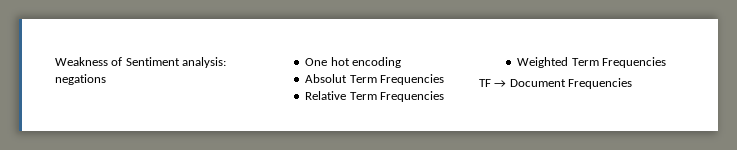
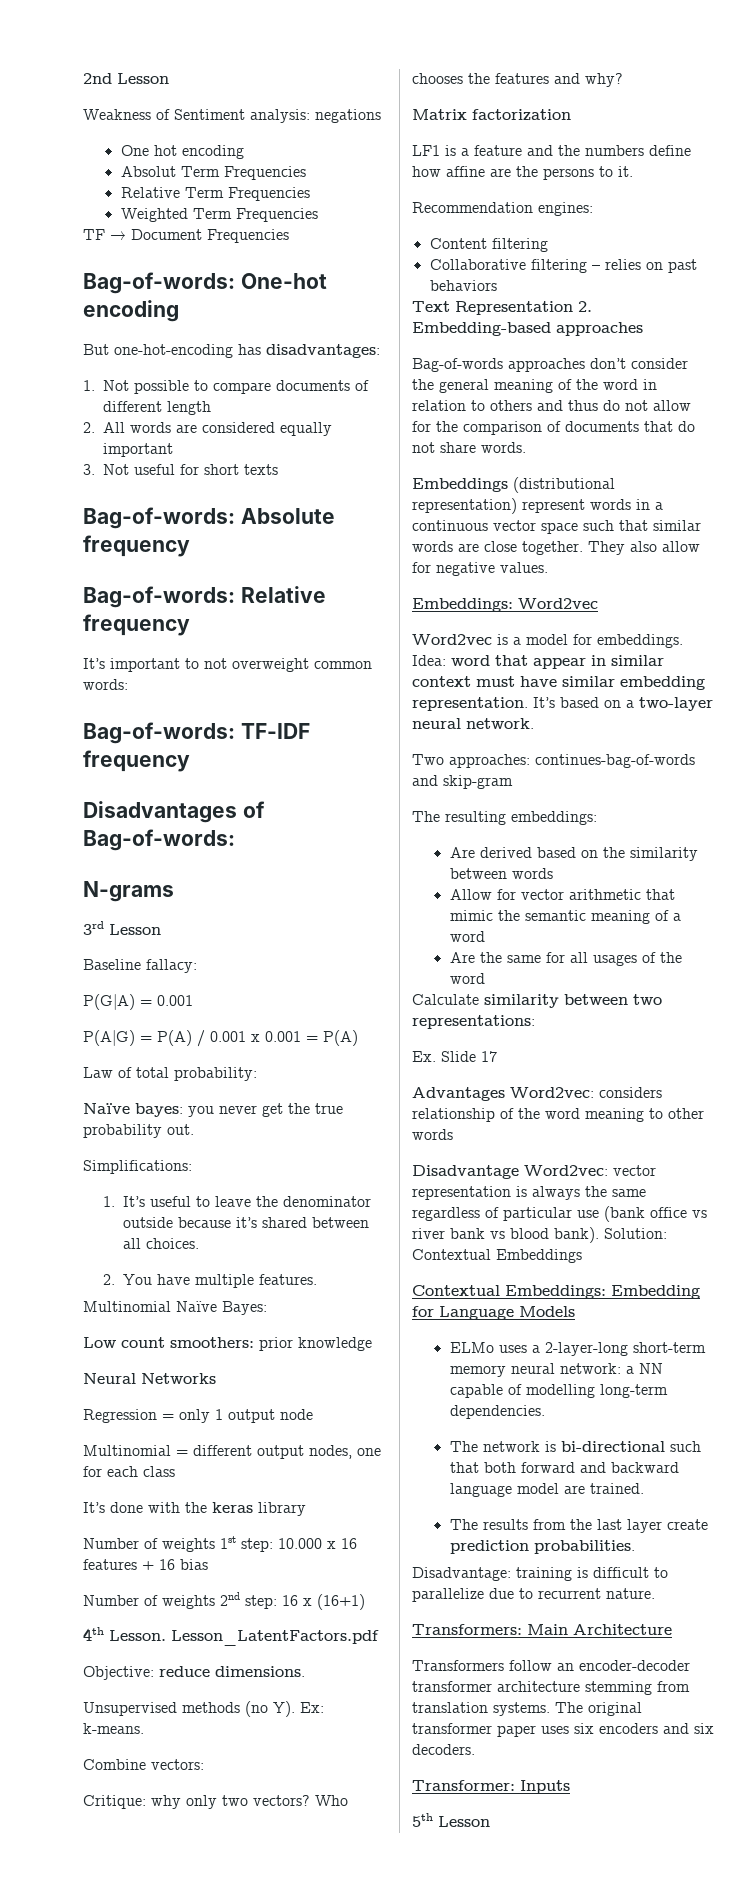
+ 2nd Lesson
+ Bag-of-words: One-hot encoding
+ But one-hot-encoding has disadvantages:
+ 1. Not possible to compare documents of different length
+ 2. All words are considered equally important
+ 3. Not useful for short texts
+ Bag-of-words: Absolute frequency
+ Bag-of-words: Relative frequency
+ It’s important to not overweight common words:
+ Bag-of-words: TF-IDF frequency
+ Disadvantages of Bag-of-words:
+ N-grams
+ 3rd Lesson
+ Baseline fallacy:
+ P(G|A) = 0.001
+ P(A|G) = P(A) / 0.001 x 0.001 = P(A)
+ Law of total probability:
+ Naïve bayes: you never get the true probability out.
+ Simplifications:
+ 1. It’s useful to leave the denominator outside because it’s shared between all choices.
+ 2. You have multiple features.
+ Multinomial Naïve Bayes:
+ Low count smoothers: prior knowledge
+ Neural Networks
+ Regression = only 1 output node
+ Multinomial = different output nodes, one for each class
+ It’s done with the keras library
+ Number of weights 1st step: 10.000 x 16 features + 16 bias
+ Number of weights 2nd step: 16 x (16+1)
+ 4th Lesson. Lesson_LatentFactors.pdf
+ Objective: reduce dimensions.
+ Unsupervised methods (no Y). Ex: k-means.
+ Combine vectors:
+ Critique: why only two vectors? Who chooses the features and why?
+ Matrix factorization
+ LF1 is a feature and the numbers define how affine are the persons to it.
+ Recommendation engines:
+ Content filtering
+ Collaborative filtering – relies on past behaviors
+ Text Representation 2. Embedding-based approaches
+ Bag-of-words approaches don’t consider the general meaning of the word in relation to others and thus do not allow for the comparison of documents that do not share words.
+ Embeddings (distributional representation) represent words in a continuous vector space such that similar words are close together. They also allow for negative values.
+ Embeddings: Word2vec
+ Word2vec is a model for embeddings. Idea: word that appear in similar context must have similar embedding representation. It’s based on a two-layer neural network.
+ Two approaches: continues-bag-of-words and skip-gram
+ The resulting embeddings:
+ Are derived based on the similarity between words
+ Allow for vector arithmetic that mimic the semantic meaning of a word
+ Are the same for all usages of the word
+ Calculate similarity between two representations:
+ Ex. Slide 17
+ Advantages Word2vec: considers relationship of the word meaning to other words
+ Disadvantage Word2vec: vector representation is always the same regardless of particular use (bank office vs river bank vs blood bank). Solution: Contextual Embeddings
+ Contextual Embeddings: Embedding for Language Models
+ ELMo uses a 2-layer-long short-term memory neural network: a NN capable of modelling long-term dependencies.
+ The network is bi-directional such that both forward and backward language model are trained.
+ The results from the last layer create prediction probabilities.
+ Disadvantage: training is difficult to parallelize due to recurrent nature.
+ Transformers: Main Architecture
+ Transformers follow an encoder-decoder transformer architecture stemming from translation systems. The original transformer paper uses six encoders and six decoders.
+ Transformer: Inputs
+ 5th Lesson

